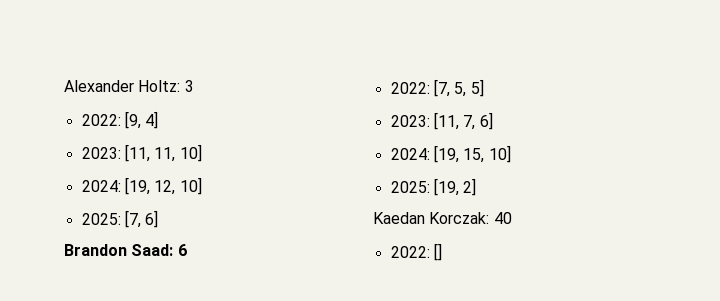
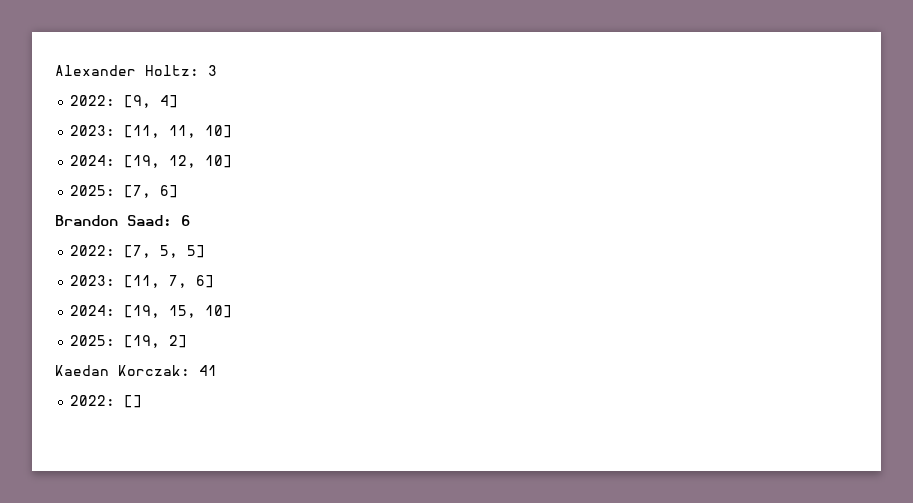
- Kaedan Korczak: 40
+ Kaedan Korczak: 41

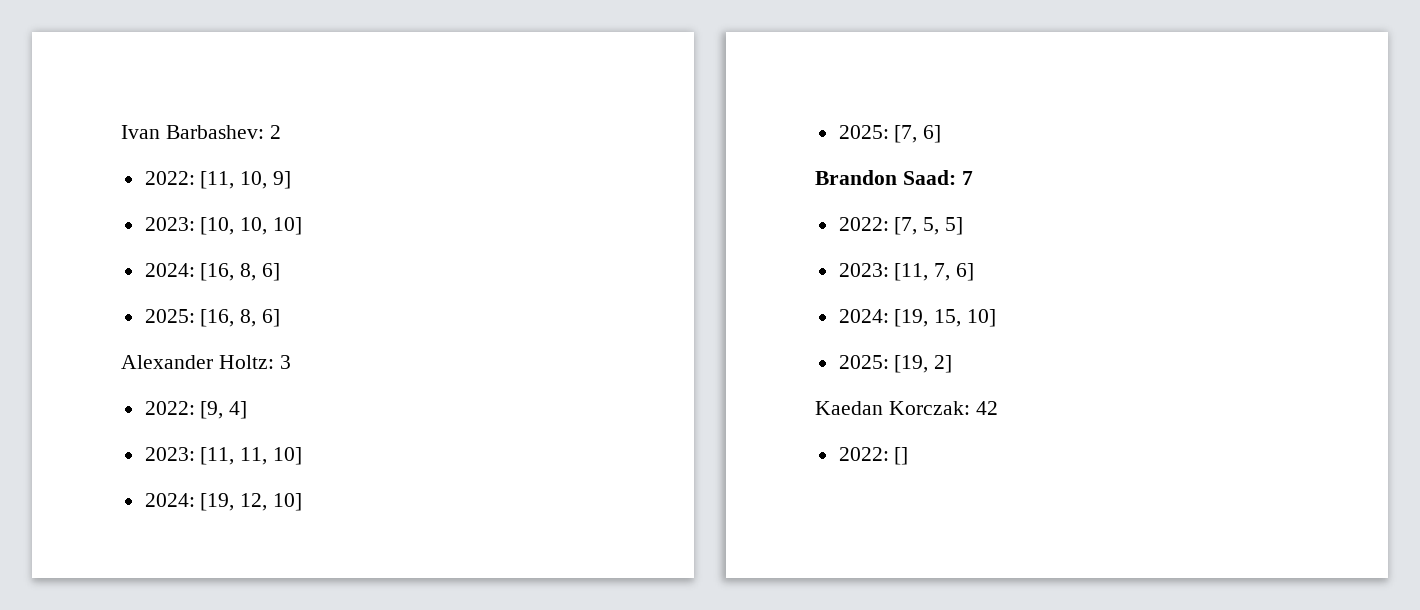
+ Ivan Barbashev: 2
+ 2022: [11, 10, 9]
+ 2023: [10, 10, 10]
+ 2024: [16, 8, 6]
+ 2025: [16, 8, 6]
- Brandon Saad: 6
+ Brandon Saad: 7
- Kaedan Korczak: 41
+ Kaedan Korczak: 42

